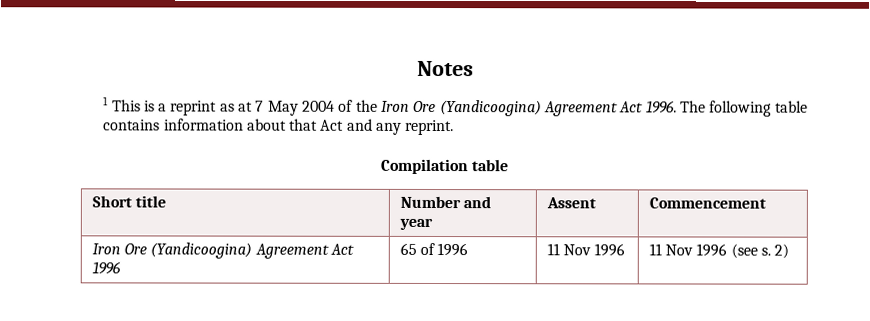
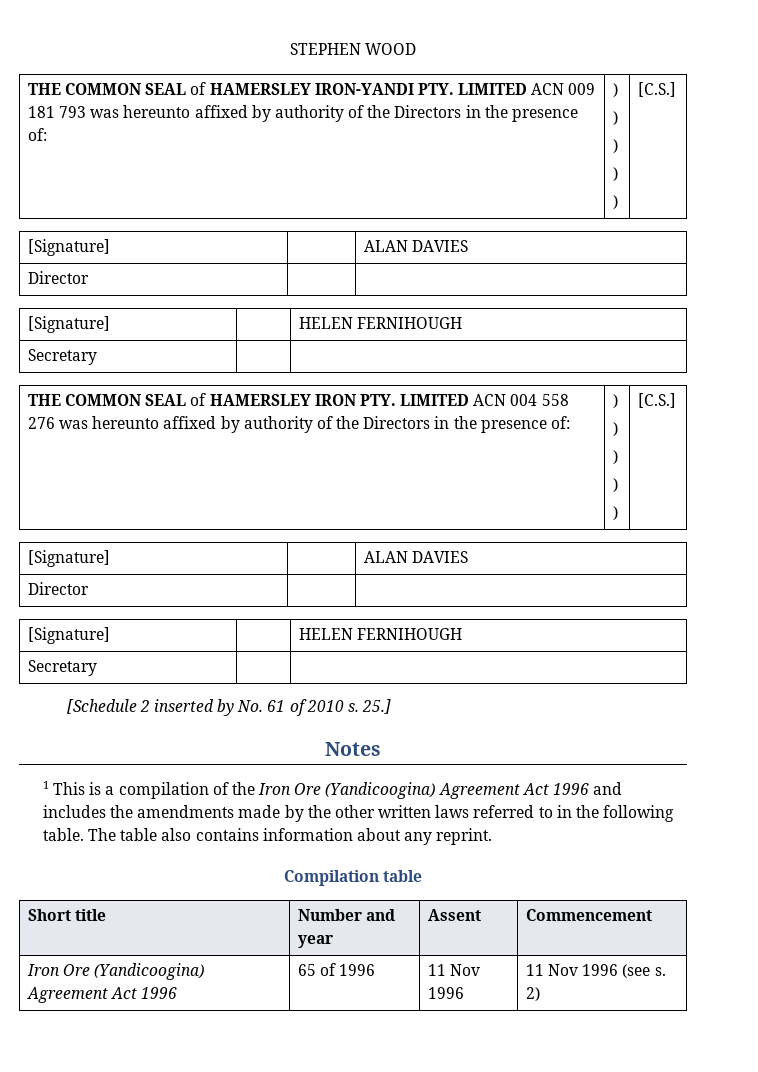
+ STEPHEN WOOD
+ THE COMMON SEAL of HAMERSLEY IRON-YANDI PTY. LIMITED ACN 009 181 793 was hereunto affixed by authority of the Directors in the presence of: | )
+ )
+ )
+ )
+ ) | [C.S.]
+ [Signature] | | ALAN DAVIES
+ Director | |
+ [Signature] | | HELEN FERNIHOUGH
+ Secretary | |
+ THE COMMON SEAL of HAMERSLEY IRON PTY. LIMITED ACN 004 558 276 was hereunto affixed by authority of the Directors in the presence of: | )
+ )
+ )
+ )
+ ) | [C.S.]
+ [Signature] | | ALAN DAVIES
+ Director | |
+ [Signature] | | HELEN FERNIHOUGH
+ Secretary | |
+ [Schedule 2 inserted by No. 61 of 2010 s. 25.]
- 1 This is a reprint as at 7 May 2004 of the Iron Ore (Yandicoogina) Agreement Act 1996. The following table contains information about that Act and any reprint.
+ 1 This is a compilation of the Iron Ore (Yandicoogina) Agreement Act 1996 and includes the amendments made by the other written laws referred to in the following table. The table also contains information about any reprint.

